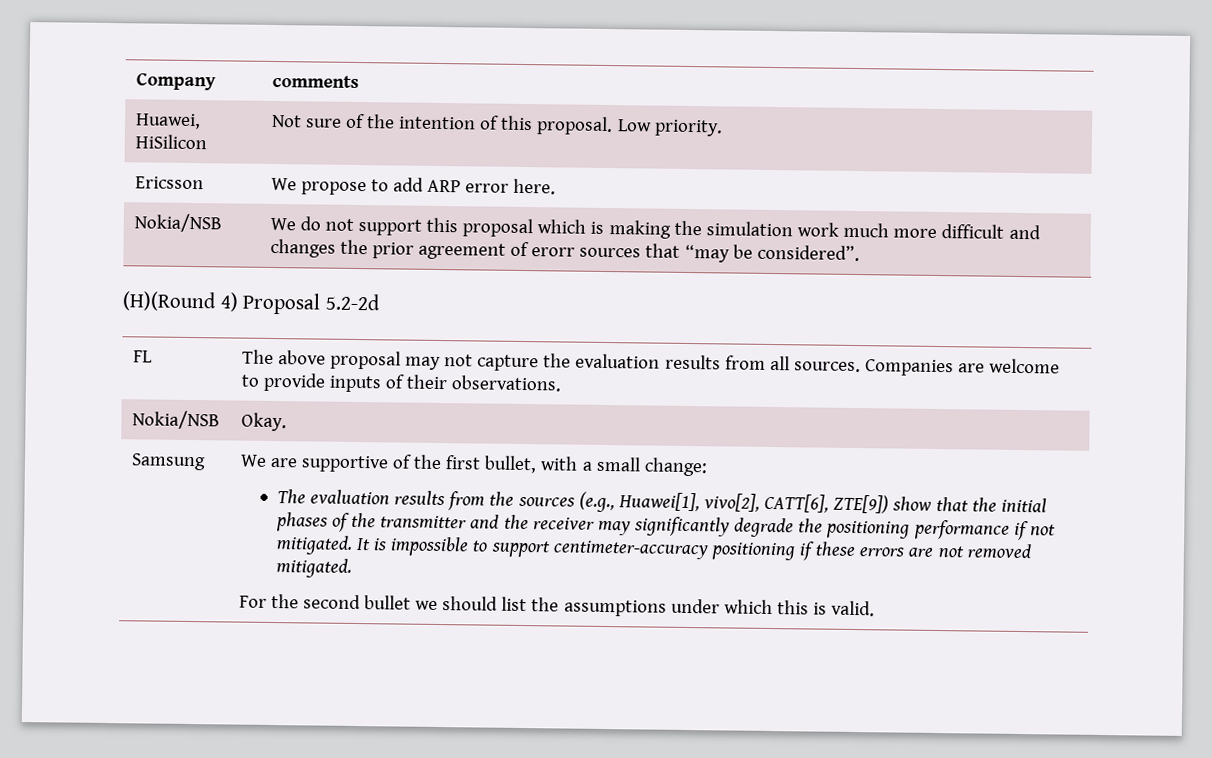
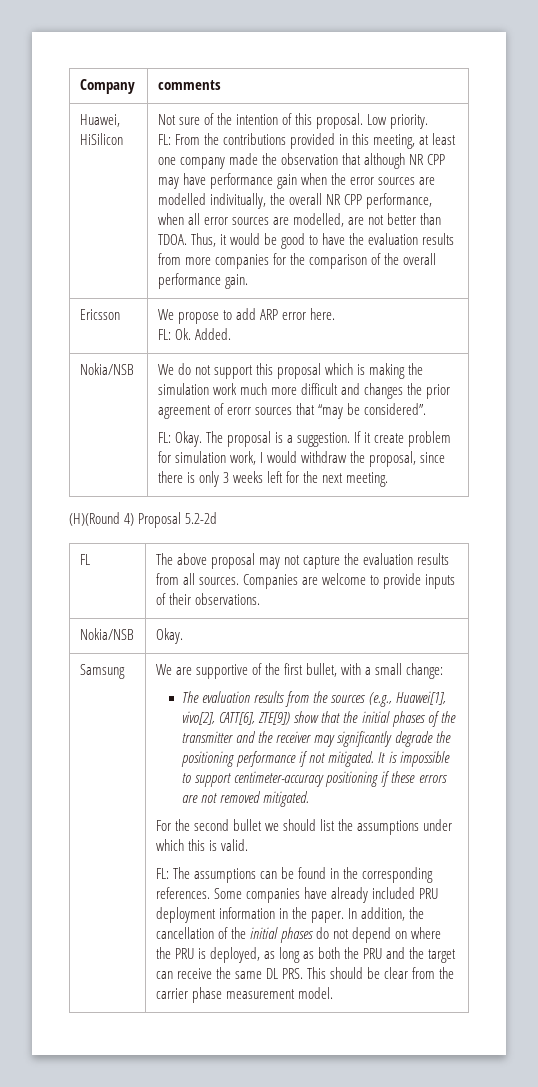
+ FL: From the contributions provided in this meeting, at least one company made the observation that although NR CPP may have performance gain when the error sources are modelled indivitually, the overall NR CPP performance, when all error sources are modelled, are not better than TDOA. Thus, it would be good to have the evaluation results from more companies for the comparison of the overall performance gain.
  Ericsson | We propose to add ARP error here.
+ FL: Ok. Added.
+ FL: Okay. The proposal is a suggestion. If it create problem for simulation work, I would withdraw the proposal, since there is only 3 weeks left for the next meeting.
+ FL: The assumptions can be found in the corresponding references. Some companies have already included PRU deployment information in the paper. In addition, the cancellation of the initial phases do not depend on where the PRU is deployed, as long as both the PRU and the target can receive the same DL PRS. This should be clear from the carrier phase measurement model.

